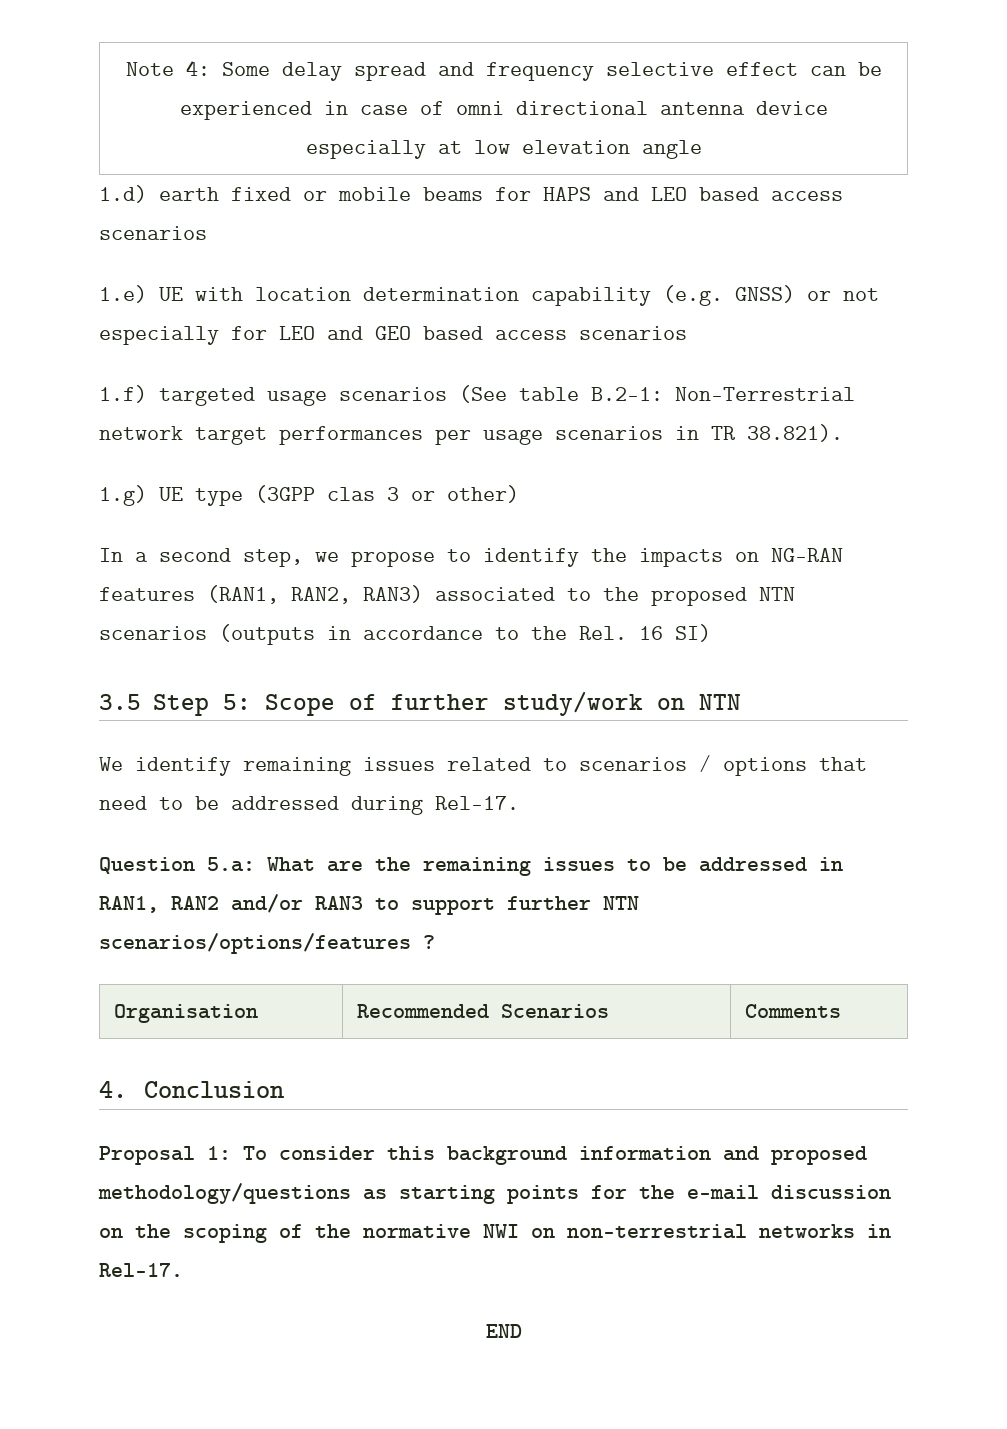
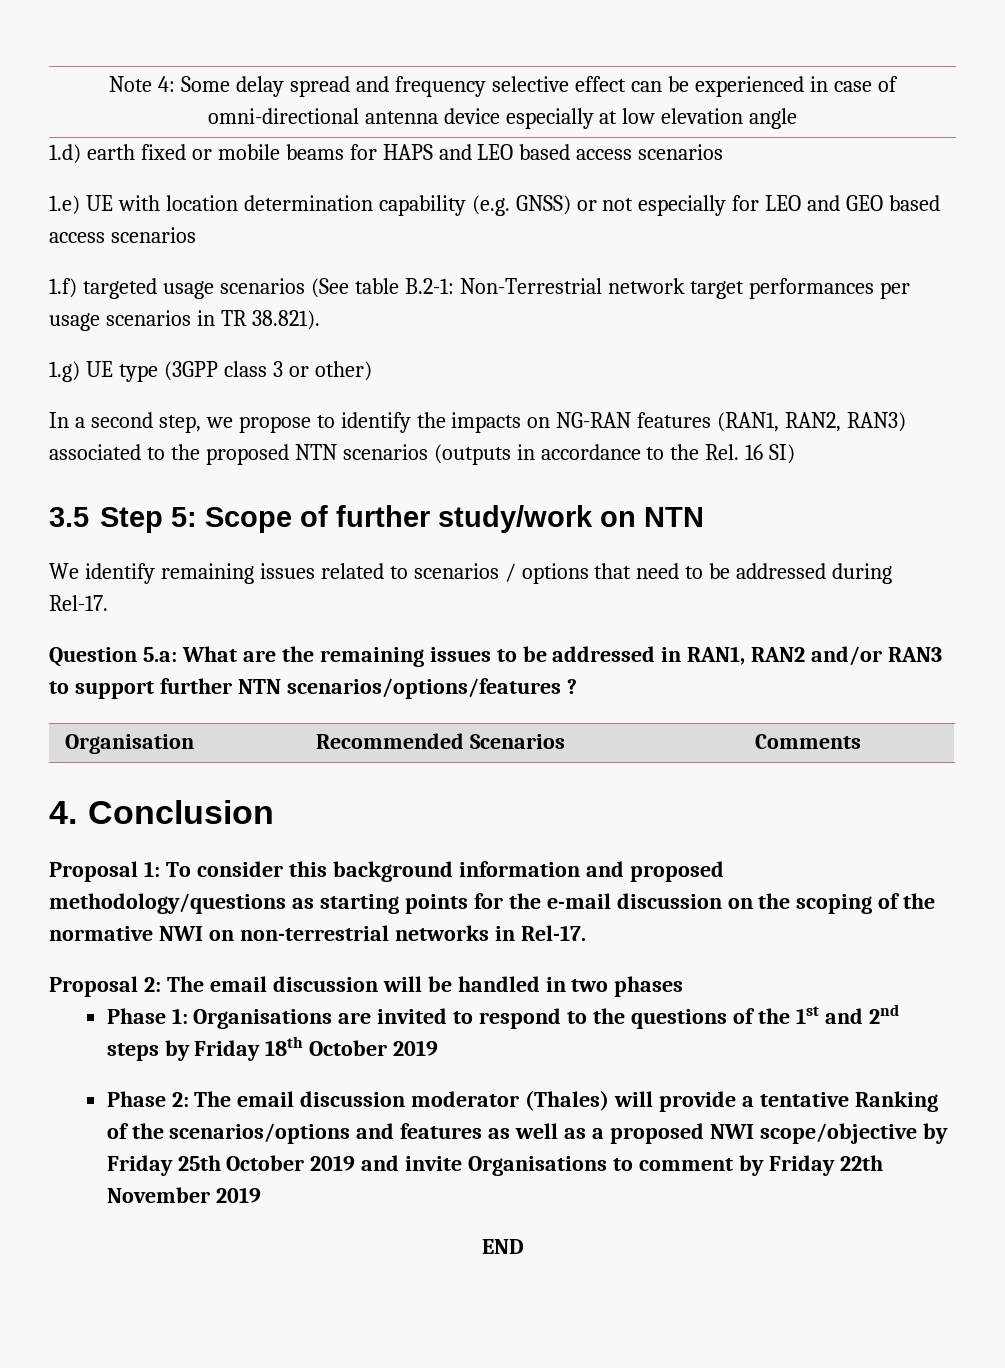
- Note 4: Some delay spread and frequency selective effect can be experienced in case of omni directional antenna device especially at low elevation angle
+ Note 4: Some delay spread and frequency selective effect can be experienced in case of omni-directional antenna device especially at low elevation angle
- 1.g) UE type (3GPP clas 3 or other)
+ 1.g) UE type (3GPP class 3 or other)
+ Proposal 2: The email discussion will be handled in two phases
+ Phase 1: Organisations are invited to respond to the questions of the 1st and 2nd steps by Friday 18th October 2019
+ Phase 2: The email discussion moderator (Thales) will provide a tentative Ranking of the scenarios/options and features as well as a proposed NWI scope/objective by Friday 25th October 2019 and invite Organisations to comment by Friday 22th November 2019

